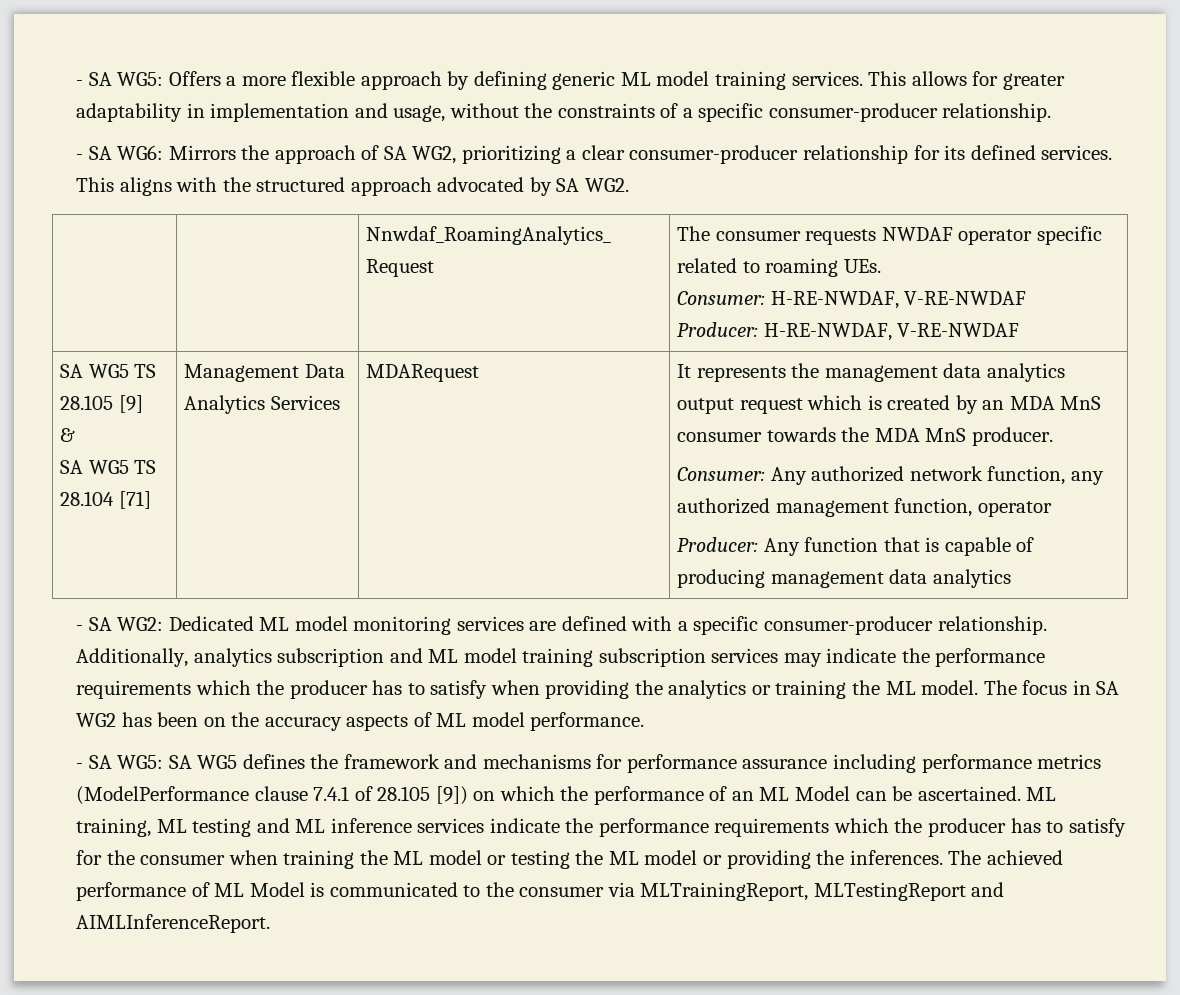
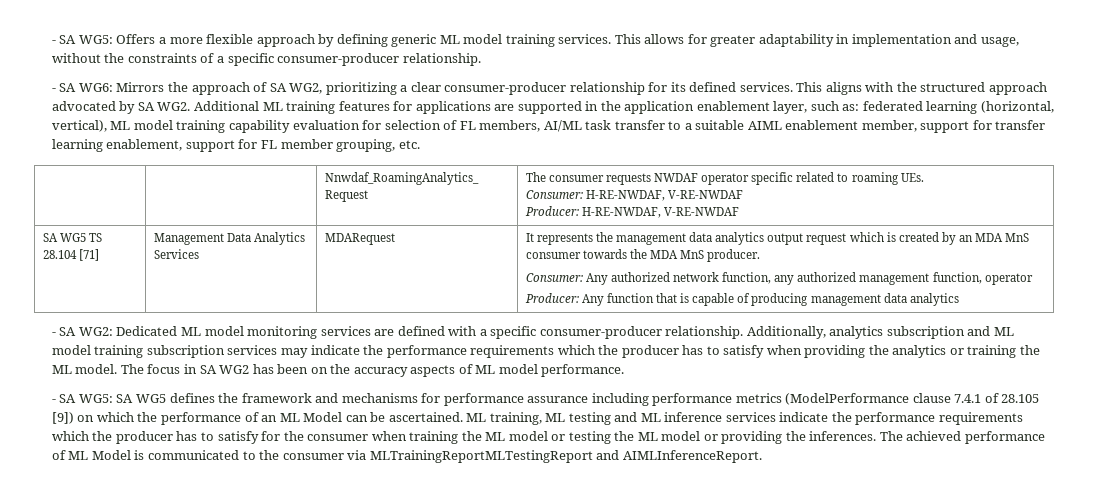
- This aligns with the structured approach advocated by SA WG2.
+ This aligns with the structured approach advocated by SA WG2. Additional ML training features for applications are supported in the application enablement layer, such as: federated learning (horizontal, vertical), ML model training capability evaluation for selection of FL members, AI/ML task transfer to a suitable AIML enablement member, support for transfer learning enablement, support for FL member grouping, etc.
- SA WG5 TS 28.105 [9]
- &
- The achieved performance of ML Model is communicated to the consumer via MLTrainingReport, MLTestingReport and AIMLInferenceReport.
+ The achieved performance of ML Model is communicated to the consumer via MLTrainingReportMLTestingReport and AIMLInferenceReport.

